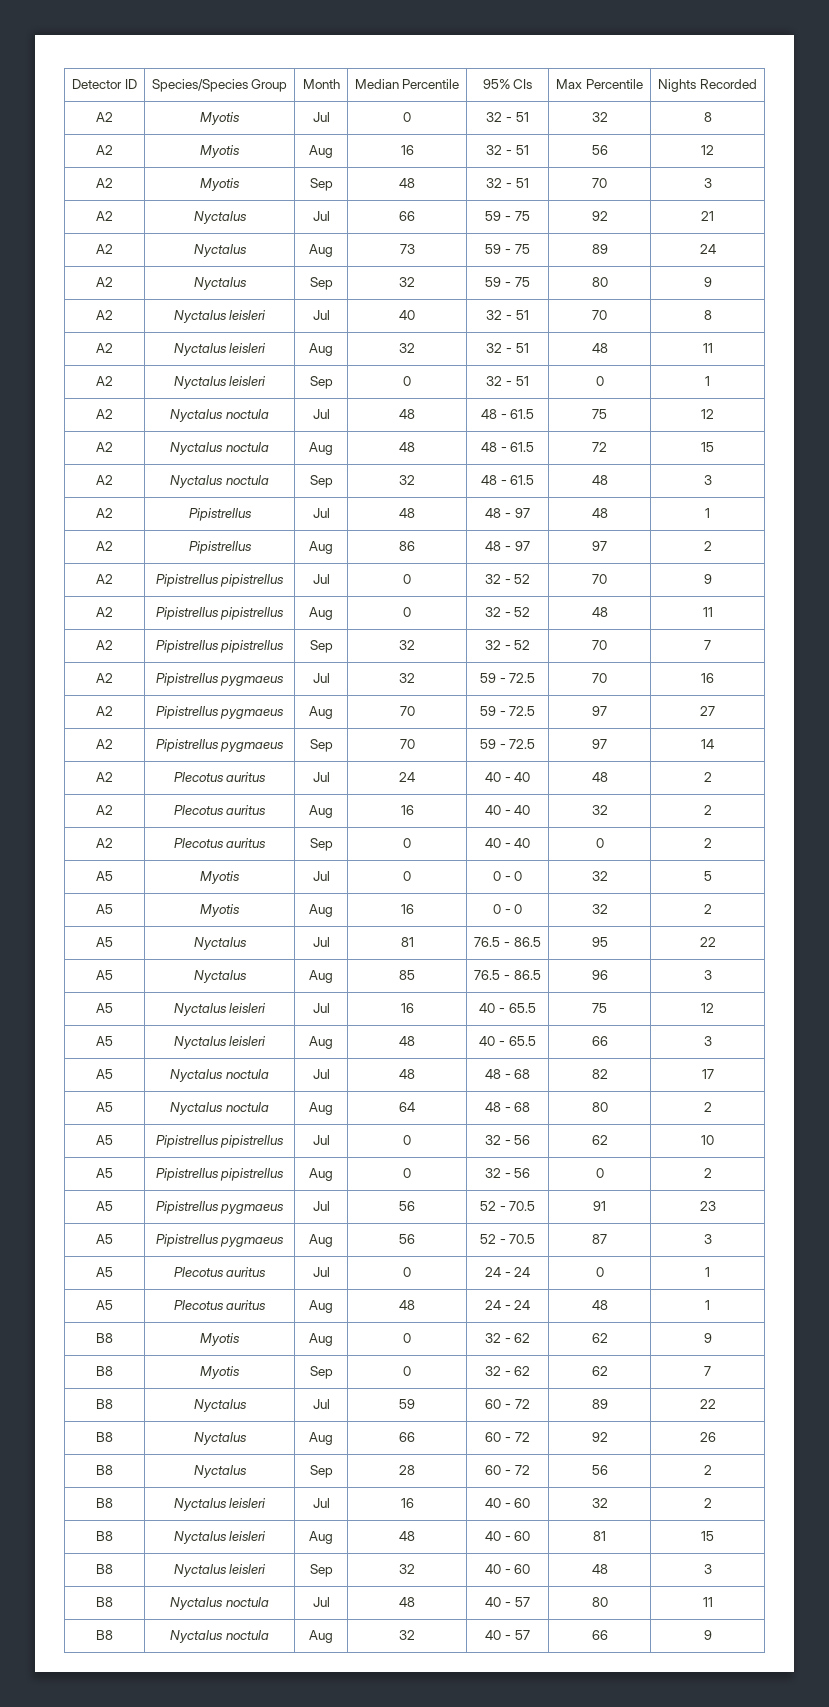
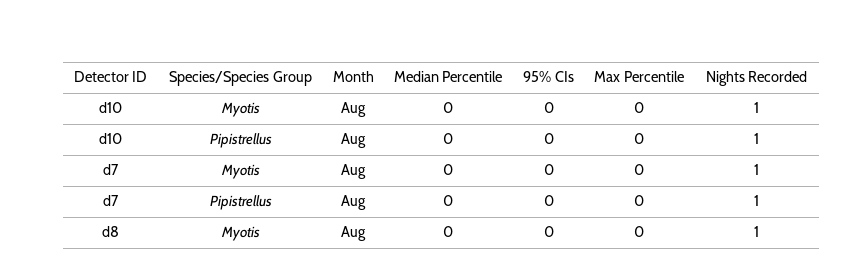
- A2 | Myotis | Jul | 0 | 32 - 51 | 32 | 8
- A2 | Myotis | Aug | 16 | 32 - 51 | 56 | 12
- A2 | Myotis | Sep | 48 | 32 - 51 | 70 | 3
- A2 | Nyctalus | Jul | 66 | 59 - 75 | 92 | 21
- A2 | Nyctalus | Aug | 73 | 59 - 75 | 89 | 24
- A2 | Nyctalus | Sep | 32 | 59 - 75 | 80 | 9
- A2 | Nyctalus leisleri | Jul | 40 | 32 - 51 | 70 | 8
- A2 | Nyctalus leisleri | Aug | 32 | 32 - 51 | 48 | 11
- A2 | Nyctalus leisleri | Sep | 0 | 32 - 51 | 0 | 1
- A2 | Nyctalus noctula | Jul | 48 | 48 - 61.5 | 75 | 12
- A2 | Nyctalus noctula | Aug | 48 | 48 - 61.5 | 72 | 15
- A2 | Nyctalus noctula | Sep | 32 | 48 - 61.5 | 48 | 3
- A2 | Pipistrellus | Jul | 48 | 48 - 97 | 48 | 1
- A2 | Pipistrellus | Aug | 86 | 48 - 97 | 97 | 2
- A2 | Pipistrellus pipistrellus | Jul | 0 | 32 - 52 | 70 | 9
- A2 | Pipistrellus pipistrellus | Aug | 0 | 32 - 52 | 48 | 11
- A2 | Pipistrellus pipistrellus | Sep | 32 | 32 - 52 | 70 | 7
- A2 | Pipistrellus pygmaeus | Jul | 32 | 59 - 72.5 | 70 | 16
- A2 | Pipistrellus pygmaeus | Aug | 70 | 59 - 72.5 | 97 | 27
- A2 | Pipistrellus pygmaeus | Sep | 70 | 59 - 72.5 | 97 | 14
- A2 | Plecotus auritus | Jul | 24 | 40 - 40 | 48 | 2
- A2 | Plecotus auritus | Aug | 16 | 40 - 40 | 32 | 2
- A2 | Plecotus auritus | Sep | 0 | 40 - 40 | 0 | 2
- A5 | Myotis | Jul | 0 | 0 - 0 | 32 | 5
- A5 | Myotis | Aug | 16 | 0 - 0 | 32 | 2
- A5 | Nyctalus | Jul | 81 | 76.5 - 86.5 | 95 | 22
- A5 | Nyctalus | Aug | 85 | 76.5 - 86.5 | 96 | 3
- A5 | Nyctalus leisleri | Jul | 16 | 40 - 65.5 | 75 | 12
- A5 | Nyctalus leisleri | Aug | 48 | 40 - 65.5 | 66 | 3
- A5 | Nyctalus noctula | Jul | 48 | 48 - 68 | 82 | 17
- A5 | Nyctalus noctula | Aug | 64 | 48 - 68 | 80 | 2
- A5 | Pipistrellus pipistrellus | Jul | 0 | 32 - 56 | 62 | 10
- A5 | Pipistrellus pipistrellus | Aug | 0 | 32 - 56 | 0 | 2
- A5 | Pipistrellus pygmaeus | Jul | 56 | 52 - 70.5 | 91 | 23
- A5 | Pipistrellus pygmaeus | Aug | 56 | 52 - 70.5 | 87 | 3
- A5 | Plecotus auritus | Jul | 0 | 24 - 24 | 0 | 1
- A5 | Plecotus auritus | Aug | 48 | 24 - 24 | 48 | 1
- B8 | Myotis | Aug | 0 | 32 - 62 | 62 | 9
- B8 | Myotis | Sep | 0 | 32 - 62 | 62 | 7
- B8 | Nyctalus | Jul | 59 | 60 - 72 | 89 | 22
- B8 | Nyctalus | Aug | 66 | 60 - 72 | 92 | 26
- B8 | Nyctalus | Sep | 28 | 60 - 72 | 56 | 2
- B8 | Nyctalus leisleri | Jul | 16 | 40 - 60 | 32 | 2
- B8 | Nyctalus leisleri | Aug | 48 | 40 - 60 | 81 | 15
- B8 | Nyctalus leisleri | Sep | 32 | 40 - 60 | 48 | 3
- B8 | Nyctalus noctula | Jul | 48 | 40 - 57 | 80 | 11
- B8 | Nyctalus noctula | Aug | 32 | 40 - 57 | 66 | 9
+ d10 | Myotis | Aug | 0 | 0 | 0 | 1
+ d10 | Pipistrellus | Aug | 0 | 0 | 0 | 1
+ d7 | Myotis | Aug | 0 | 0 | 0 | 1
+ d7 | Pipistrellus | Aug | 0 | 0 | 0 | 1
+ d8 | Myotis | Aug | 0 | 0 | 0 | 1

